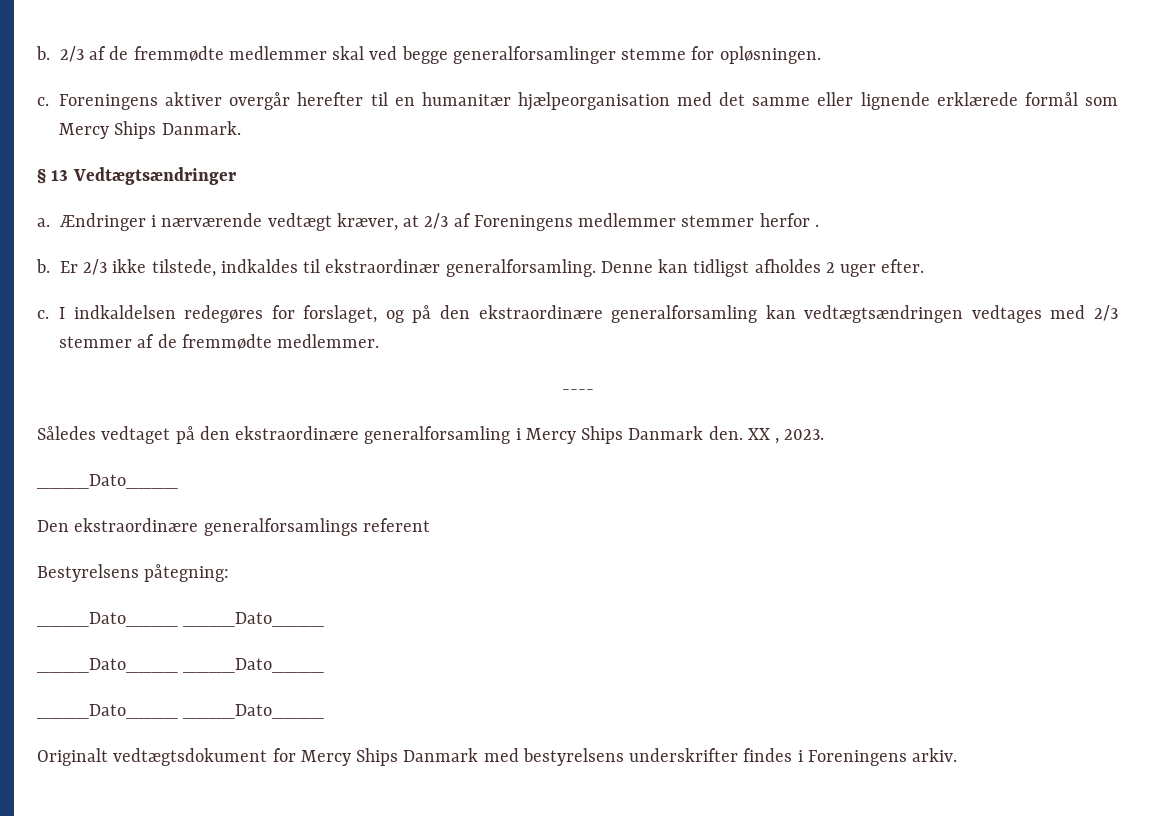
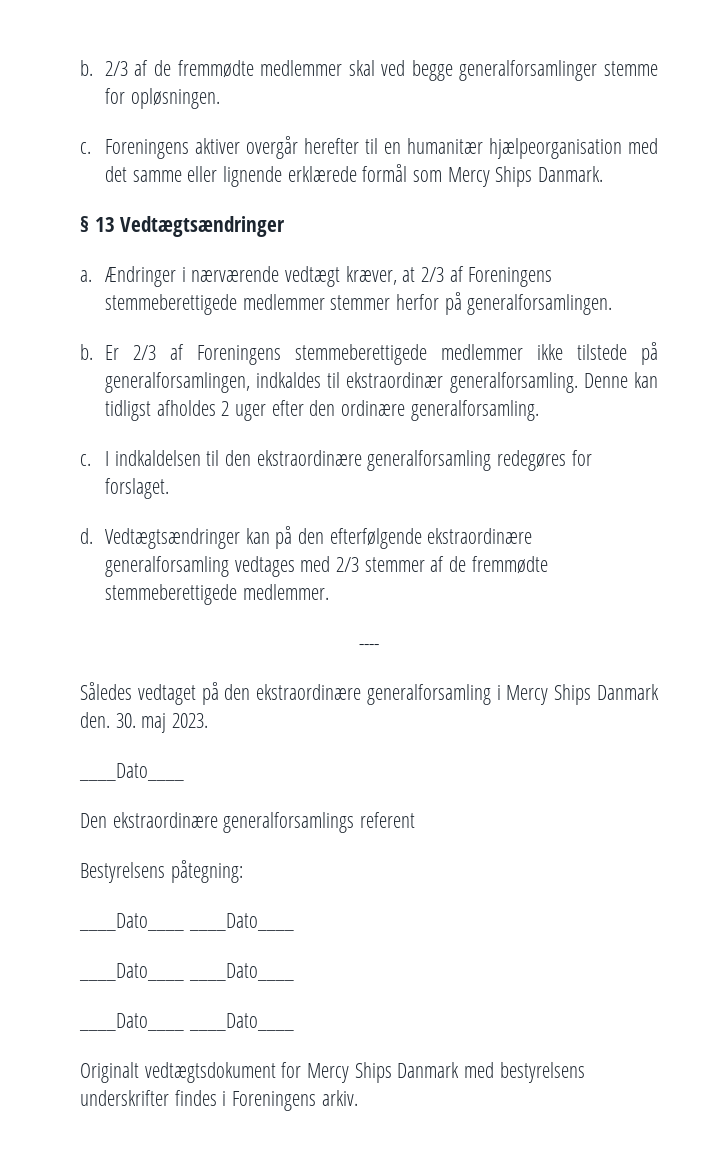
- Ændringer i nærværende vedtægt kræver, at 2/3 af Foreningens medlemmer stemmer herfor .
+ Ændringer i nærværende vedtægt kræver, at 2/3 af Foreningens stemmeberettigede medlemmer stemmer herfor på generalforsamlingen.
- Er 2/3 ikke tilstede, indkaldes til ekstraordinær generalforsamling.
+ Er 2/3 af Foreningens stemmeberettigede medlemmer ikke tilstede på generalforsamlingen, indkaldes til ekstraordinær generalforsamling.
- Denne kan tidligst afholdes 2 uger efter.
+ Denne kan tidligst afholdes 2 uger efter den ordinære generalforsamling.
- I indkaldelsen redegøres for forslaget, og på den ekstraordinære generalforsamling kan vedtægtsændringen vedtages med 2/3 stemmer af de fremmødte medlemmer.
+ I indkaldelsen til den ekstraordinære generalforsamling redegøres for forslaget.
+ d. Vedtægtsændringer kan på den efterfølgende ekstraordinære generalforsamling vedtages med 2/3 stemmer af de fremmødte stemmeberettigede medlemmer.
- XX , 2023.
+ 30. maj 2023.

